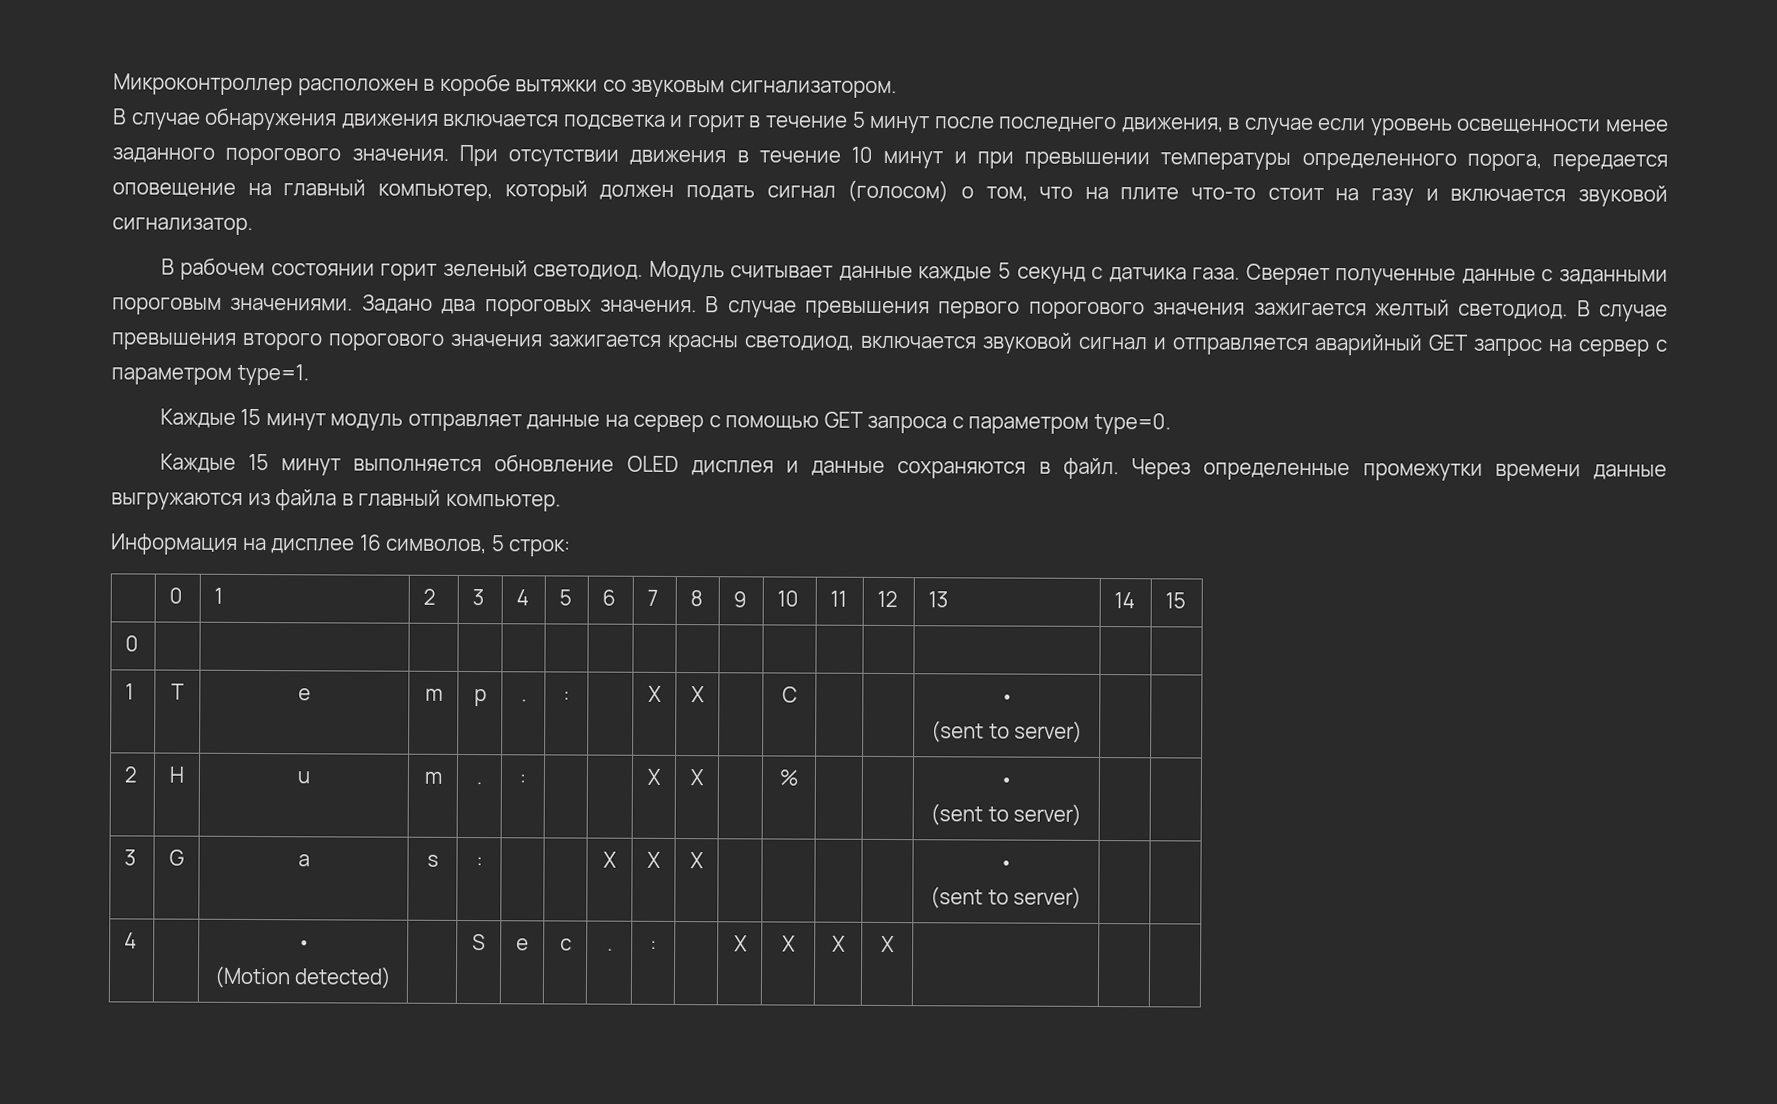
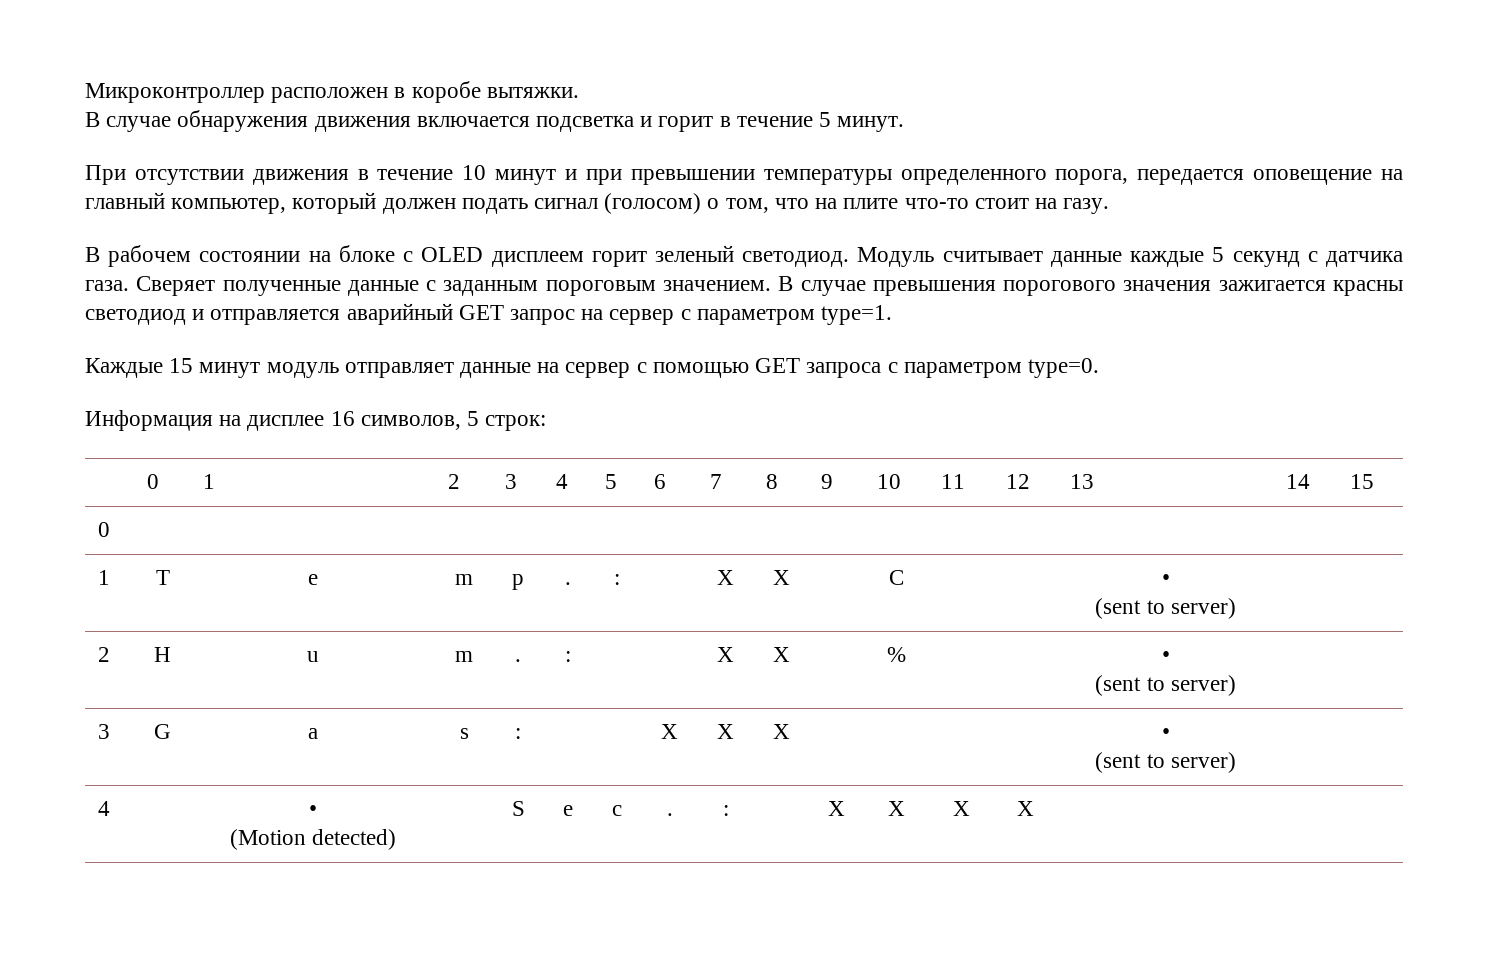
- Микроконтроллер расположен в коробе вытяжки со звуковым сигнализатором.
+ Микроконтроллер расположен в коробе вытяжки.
- В случае обнаружения движения включается подсветка и горит в течение 5 минут после последнего движения, в случае если уровень освещенности менее заданного порогового значения. При отсутствии движения в течение 10 минут и при превышении температуры определенного порога, передается оповещение на главный компьютер, который должен подать сигнал (голосом) о том, что на плите что-то стоит на газу и включается звуковой сигнализатор.
- В рабочем состоянии горит зеленый светодиод.
+ В случае обнаружения движения включается подсветка и горит в течение 5 минут.
+ При отсутствии движения в течение 10 минут и при превышении температуры определенного порога, передается оповещение на главный компьютер, который должен подать сигнал (голосом) о том, что на плите что-то стоит на газу.
+ В рабочем состоянии на блоке с OLED дисплеем горит зеленый светодиод.
- Сверяет полученные данные с заданными пороговым значениями. Задано два пороговых значения. В случае превышения первого порогового значения зажигается желтый светодиод. В случае превышения второго порогового значения зажигается красны светодиод, включается звуковой сигнал и отправляется аварийный GET запрос на сервер c параметром type=1.
+ Сверяет полученные данные с заданным пороговым значением. В случае превышения порогового значения зажигается красны светодиод и отправляется аварийный GET запрос на сервер c параметром type=1.
- Каждые 15 минут выполняется обновление OLED дисплея и данные сохраняются в файл. Через определенные промежутки времени данные выгружаются из файла в главный компьютер.

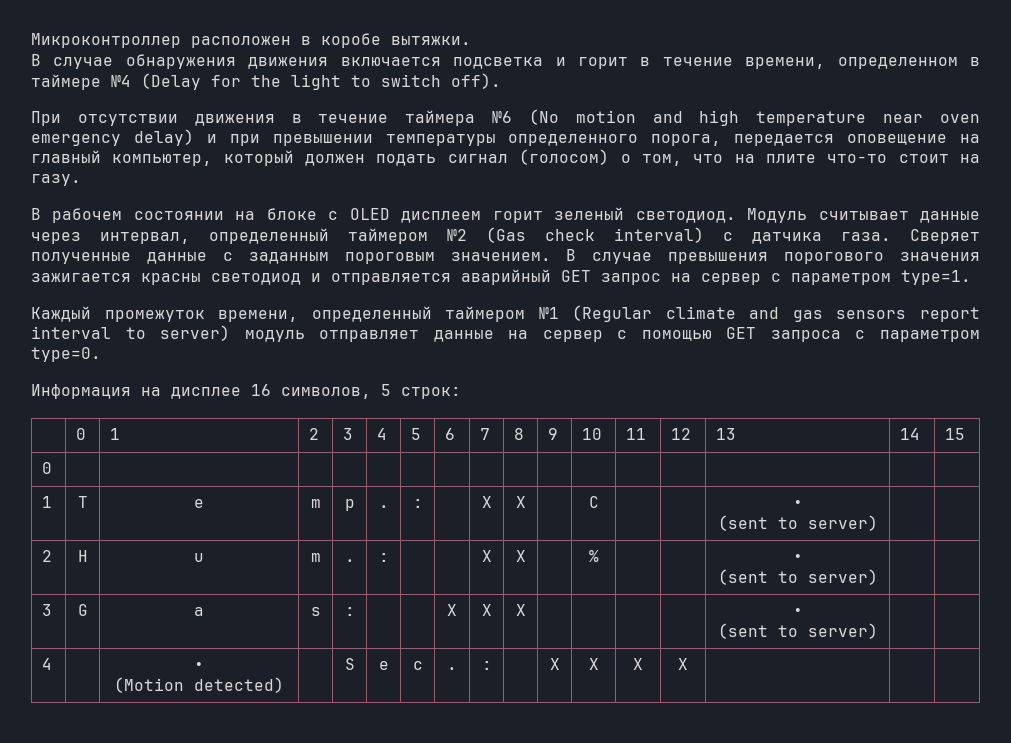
- В случае обнаружения движения включается подсветка и горит в течение 5 минут.
+ В случае обнаружения движения включается подсветка и горит в течение времени, определенном в таймере №4 (Delay for the light to switch off).
- При отсутствии движения в течение 10 минут и при превышении температуры определенного порога, передается оповещение на главный компьютер, который должен подать сигнал (голосом) о том, что на плите что-то стоит на газу.
+ При отсутствии движения в течение таймера №6 (No motion and high temperature near oven emergency delay) и при превышении температуры определенного порога, передается оповещение на главный компьютер, который должен подать сигнал (голосом) о том, что на плите что-то стоит на газу.
- Модуль считывает данные каждые 5 секунд с датчика газа.
+ Модуль считывает данные через интервал, определенный таймером №2 (Gas check interval) с датчика газа.
- Каждые 15 минут модуль отправляет данные на сервер с помощью GET запроса с параметром type=0.
+ Каждый промежуток времени, определенный таймером №1 (Regular climate and gas sensors report interval to server) модуль отправляет данные на сервер с помощью GET запроса с параметром type=0.

